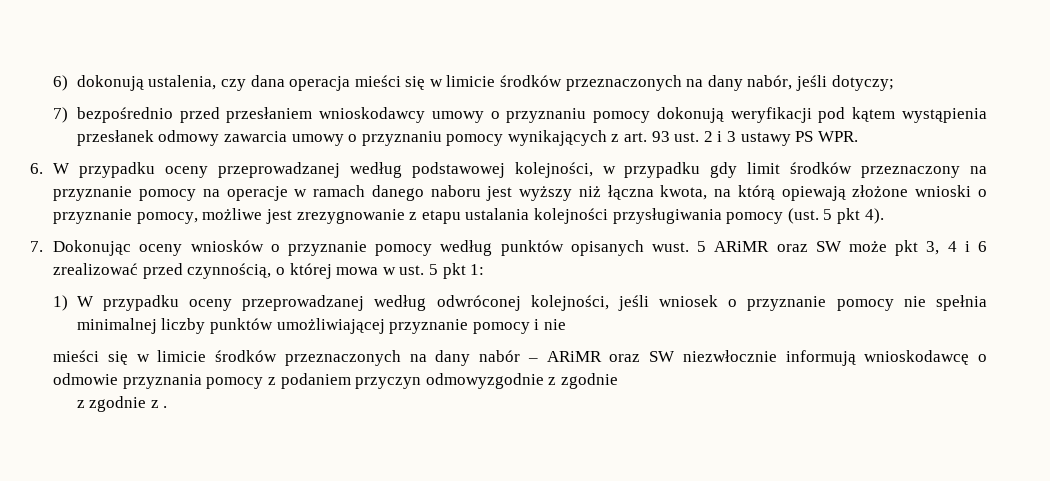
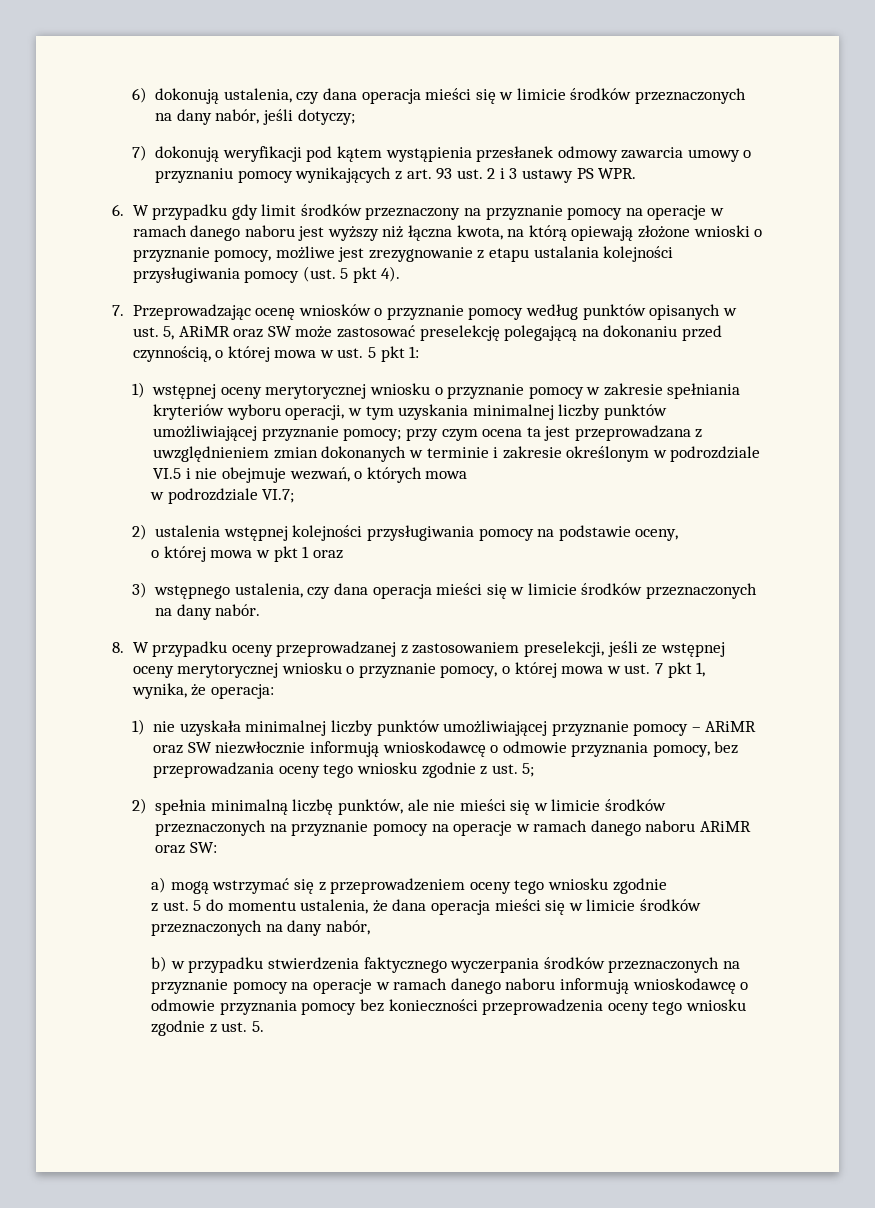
- 7) bezpośrednio przed przesłaniem wnioskodawcy umowy o przyznaniu pomocy dokonują weryfikacji pod kątem wystąpienia przesłanek odmowy zawarcia umowy o przyznaniu pomocy wynikających z art. 93 ust. 2 i 3 ustawy PS WPR.
+ 7) dokonują weryfikacji pod kątem wystąpienia przesłanek odmowy zawarcia umowy o przyznaniu pomocy wynikających z art. 93 ust. 2 i 3 ustawy PS WPR.
- 6. W przypadku oceny przeprowadzanej według podstawowej kolejności, w przypadku gdy limit środków przeznaczony na przyznanie pomocy na operacje w ramach danego naboru jest wyższy niż łączna kwota, na którą opiewają złożone wnioski o przyznanie pomocy, możliwe jest zrezygnowanie z etapu ustalania kolejności przysługiwania pomocy (ust. 5 pkt 4).
+ 6. W przypadku gdy limit środków przeznaczony na przyznanie pomocy na operacje w ramach danego naboru jest wyższy niż łączna kwota, na którą opiewają złożone wnioski o przyznanie pomocy, możliwe jest zrezygnowanie z etapu ustalania kolejności przysługiwania pomocy (ust. 5 pkt 4).
- 7. Dokonując oceny wniosków o przyznanie pomocy według punktów opisanych wust. 5 ARiMR oraz SW może pkt 3, 4 i 6 zrealizować przed czynnością, o której mowa w ust. 5 pkt 1:
+ 7. Przeprowadzając ocenę wniosków o przyznanie pomocy według punktów opisanych w ust. 5, ARiMR oraz SW może zastosować preselekcję polegającą na dokonaniu przed czynnością, o której mowa w ust. 5 pkt 1:
- 1) W przypadku oceny przeprowadzanej według odwróconej kolejności, jeśli wniosek o przyznanie pomocy nie spełnia minimalnej liczby punktów umożliwiającej przyznanie pomocy i nie
- mieści się w limicie środków przeznaczonych na dany nabór – ARiMR oraz SW niezwłocznie informują wnioskodawcę o odmowie przyznania pomocy z podaniem przyczyn odmowyzgodnie z zgodnie
- z zgodnie z .
+ 1) wstępnej oceny merytorycznej wniosku o przyznanie pomocy w zakresie spełniania kryteriów wyboru operacji, w tym uzyskania minimalnej liczby punktów umożliwiającej przyznanie pomocy; przy czym ocena ta jest przeprowadzana z uwzględnieniem zmian dokonanych w terminie i zakresie określonym w podrozdziale VI.5 i nie obejmuje wezwań, o których mowa
+ w podrozdziale VI.7;
+ 2) ustalenia wstępnej kolejności przysługiwania pomocy na podstawie oceny,
+ o której mowa w pkt 1 oraz
+ 3) wstępnego ustalenia, czy dana operacja mieści się w limicie środków przeznaczonych na dany nabór.
+ 8. W przypadku oceny przeprowadzanej z zastosowaniem preselekcji, jeśli ze wstępnej oceny merytorycznej wniosku o przyznanie pomocy, o której mowa w ust. 7 pkt 1, wynika, że operacja:
+ 1) nie uzyskała minimalnej liczby punktów umożliwiającej przyznanie pomocy – ARiMR oraz SW niezwłocznie informują wnioskodawcę o odmowie przyznania pomocy, bez przeprowadzania oceny tego wniosku zgodnie z ust. 5;
+ 2) spełnia minimalną liczbę punktów, ale nie mieści się w limicie środków przeznaczonych na przyznanie pomocy na operacje w ramach danego naboru ARiMR oraz SW:
+ a) mogą wstrzymać się z przeprowadzeniem oceny tego wniosku zgodnie
+ z ust. 5 do momentu ustalenia, że dana operacja mieści się w limicie środków przeznaczonych na dany nabór,
+ b) w przypadku stwierdzenia faktycznego wyczerpania środków przeznaczonych na przyznanie pomocy na operacje w ramach danego naboru informują wnioskodawcę o odmowie przyznania pomocy bez konieczności przeprowadzenia oceny tego wniosku zgodnie z ust. 5.

